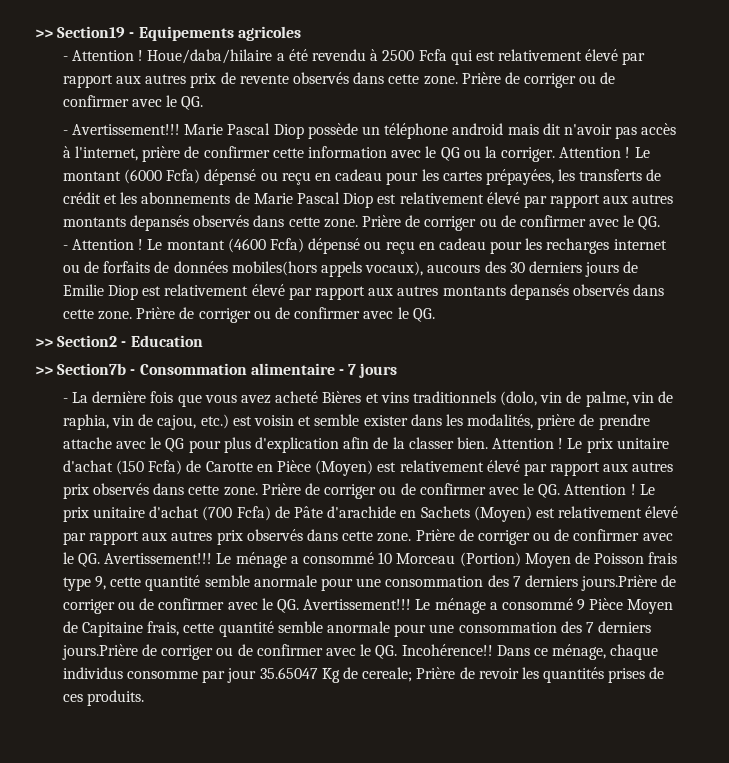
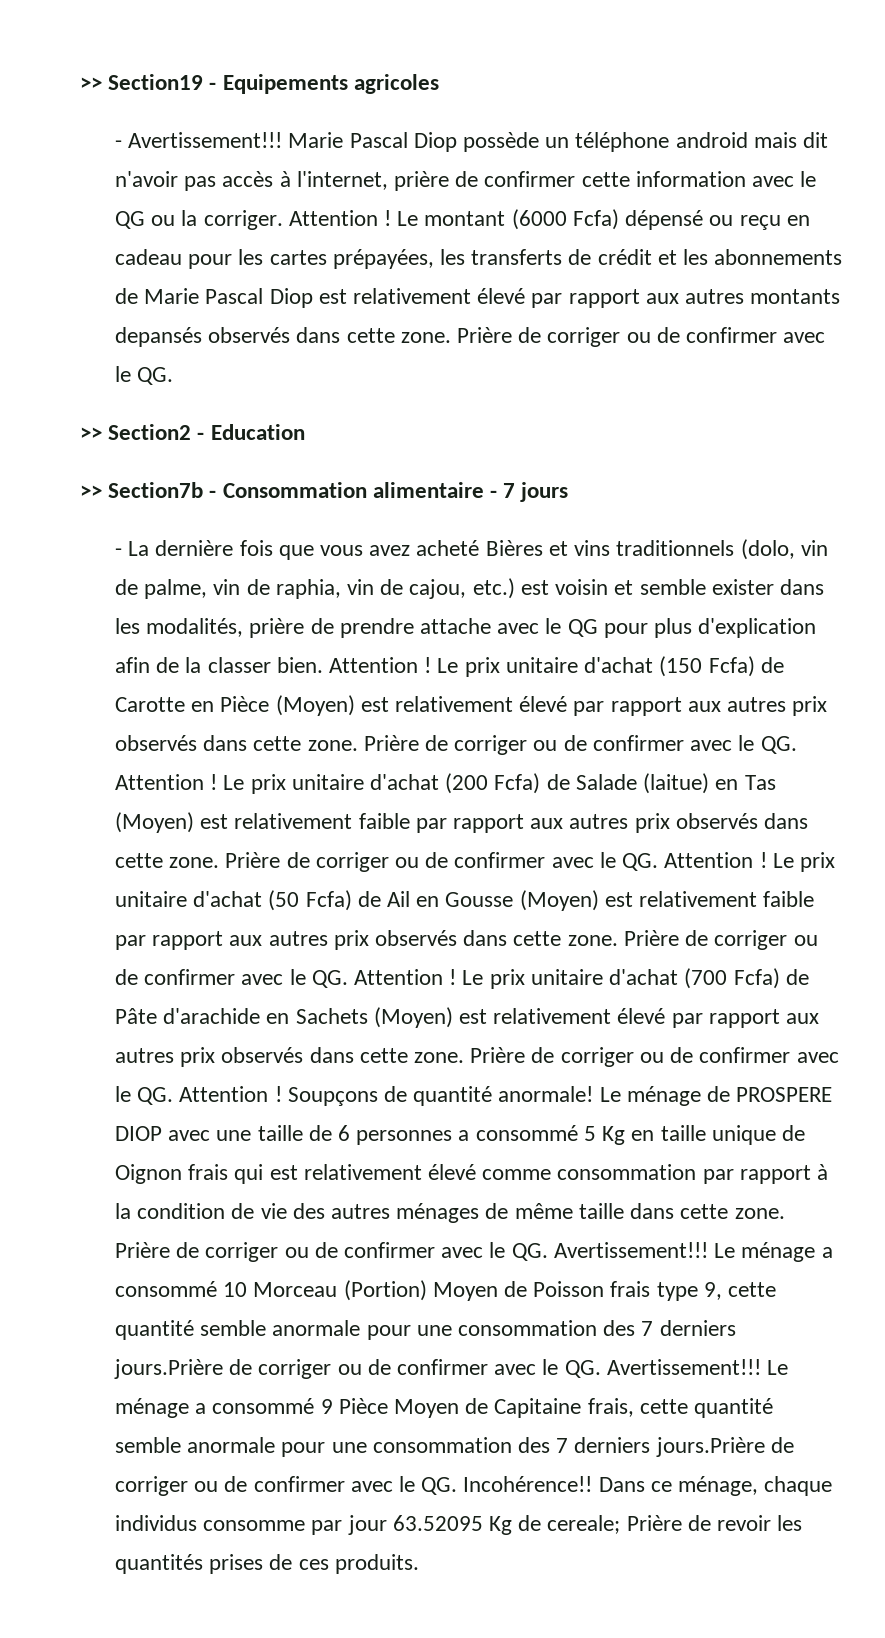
- - Attention ! Houe/daba/hilaire a été revendu à 2500 Fcfa qui est relativement élevé par rapport aux autres prix de revente observés dans cette zone. Prière de corriger ou de confirmer avec le QG.
- - Attention ! Le montant (4600 Fcfa) dépensé ou reçu en cadeau pour les recharges internet ou de forfaits de données mobiles(hors appels vocaux), aucours des 30 derniers jours de Emilie Diop est relativement élevé par rapport aux autres montants depansés observés dans cette zone. Prière de corriger ou de confirmer avec le QG.
- Le prix unitaire d'achat (700 Fcfa) de Pâte d'arachide en Sachets (Moyen) est relativement élevé par rapport aux autres prix observés dans cette zone.
+ Le prix unitaire d'achat (200 Fcfa) de Salade (laitue) en Tas (Moyen) est relativement faible par rapport aux autres prix observés dans cette zone. Prière de corriger ou de confirmer avec le QG. Attention ! Le prix unitaire d'achat (50 Fcfa) de Ail en Gousse (Moyen) est relativement faible par rapport aux autres prix observés dans cette zone. Prière de corriger ou de confirmer avec le QG. Attention ! Le prix unitaire d'achat (700 Fcfa) de Pâte d'arachide en Sachets (Moyen) est relativement élevé par rapport aux autres prix observés dans cette zone.
- Prière de corriger ou de confirmer avec le QG. Avertissement!!!
+ Prière de corriger ou de confirmer avec le QG. Attention ! Soupçons de quantité anormale! Le ménage de PROSPERE DIOP avec une taille de 6 personnes a consommé 5 Kg en taille unique de Oignon frais qui est relativement élevé comme consommation par rapport à la condition de vie des autres ménages de même taille dans cette zone. Prière de corriger ou de confirmer avec le QG. Avertissement!!!
- Dans ce ménage, chaque individus consomme par jour 35.65047 Kg de cereale; Prière de revoir les quantités prises de ces produits.
+ Dans ce ménage, chaque individus consomme par jour 63.52095 Kg de cereale; Prière de revoir les quantités prises de ces produits.

